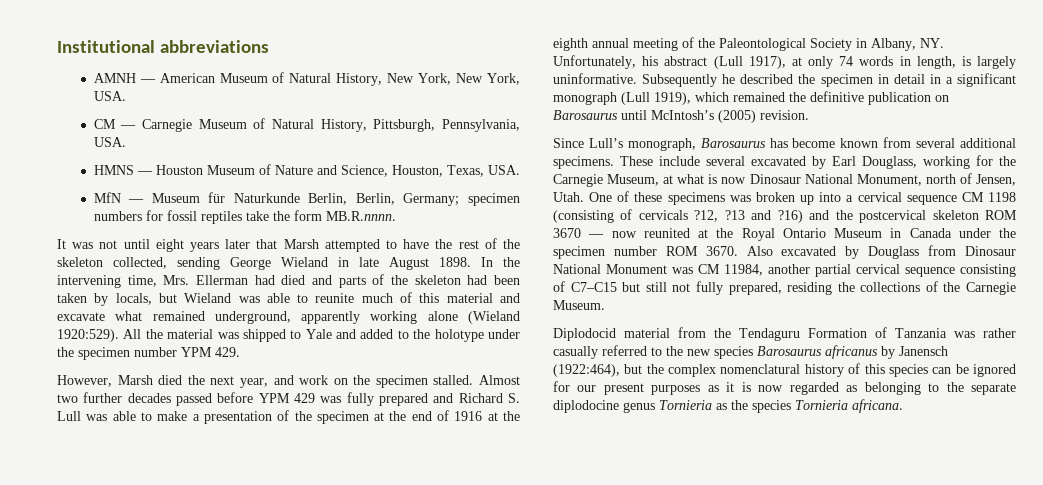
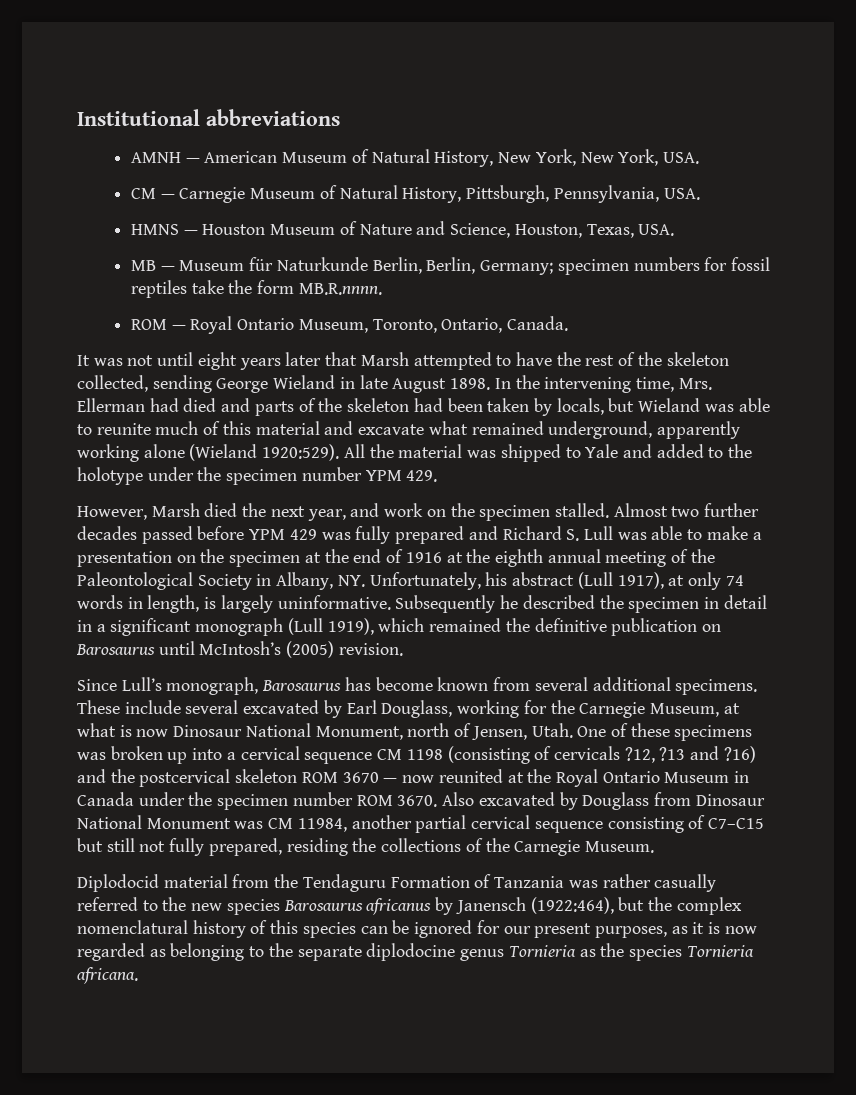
- MfN — Museum für Naturkunde Berlin, Berlin, Germany; specimen numbers for fossil reptiles take the form MB.R.nnnn.
+ MB — Museum für Naturkunde Berlin, Berlin, Germany; specimen numbers for fossil reptiles take the form MB.R.nnnn.
+ ROM — Royal Ontario Museum, Toronto, Ontario, Canada.
- Almost two further decades passed before YPM 429 was fully prepared and Richard S. Lull was able to make a presentation of the specimen at the end of 1916 at the eighth annual meeting of the Paleontological Society in Albany, NY. Unfortunately, his abstract (Lull 1917), at only 74 words in length, is largely uninformative.
+ Almost two further decades passed before YPM 429 was fully prepared and Richard S. Lull was able to make a presentation on the specimen at the end of 1916 at the eighth annual meeting of the Paleontological Society in Albany, NY. Unfortunately, his abstract (Lull 1917), at only 74 words in length, is largely uninformative.
- Diplodocid material from the Tendaguru Formation of Tanzania was rather casually referred to the new species Barosaurus africanus by Janensch (1922:464), but the complex nomenclatural history of this species can be ignored for our present purposes as it is now regarded as belonging to the separate diplodocine genus Tornieria as the species Tornieria africana.
+ Diplodocid material from the Tendaguru Formation of Tanzania was rather casually referred to the new species Barosaurus africanus by Janensch (1922:464), but the complex nomenclatural history of this species can be ignored for our present purposes, as it is now regarded as belonging to the separate diplodocine genus Tornieria as the species Tornieria africana.

